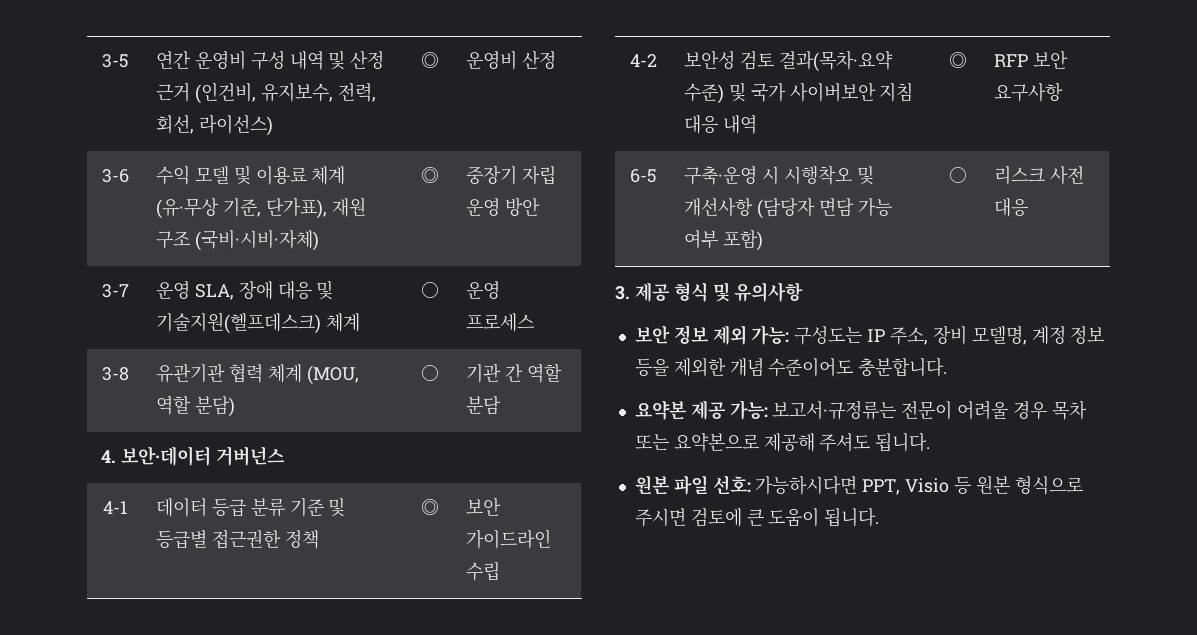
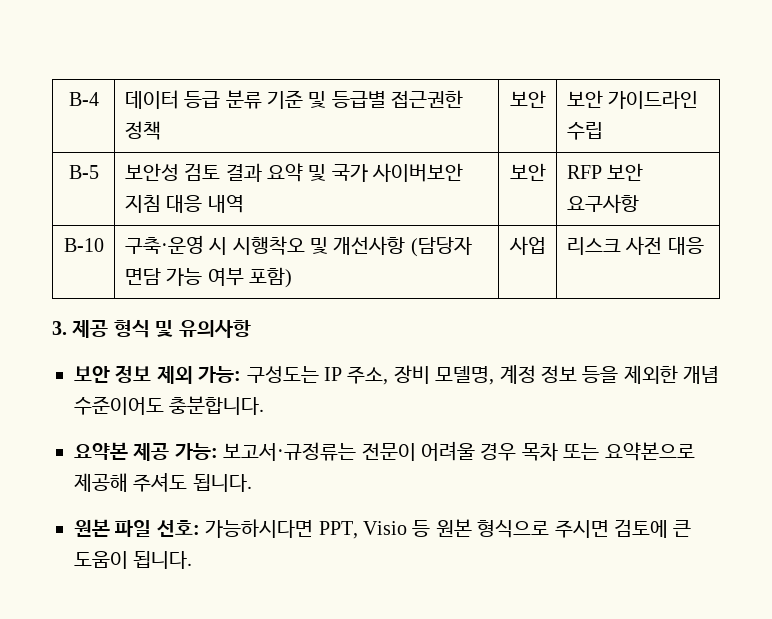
- 3-5 | 연간 운영비 구성 내역 및 산정 근거 (인건비, 유지보수, 전력, 회선, 라이선스) | ◎ | 운영비 산정
- 3-6 | 수익 모델 및 이용료 체계 (유·무상 기준, 단가표), 재원 구조 (국비·시비·자체) | ◎ | 중장기 자립 운영 방안
- 3-7 | 운영 SLA, 장애 대응 및 기술지원(헬프데스크) 체계 | ○ | 운영 프로세스
- 3-8 | 유관기관 협력 체계 (MOU, 역할 분담) | ○ | 기관 간 역할 분담
- 4. 보안·데이터 거버넌스
- 4-1 | 데이터 등급 분류 기준 및 등급별 접근권한 정책 | ◎ | 보안 가이드라인 수립
+ B-4 | 데이터 등급 분류 기준 및 등급별 접근권한 정책 | 보안 | 보안 가이드라인 수립
- 4-2 | 보안성 검토 결과(목차·요약 수준) 및 국가 사이버보안 지침 대응 내역 | ◎ | RFP 보안 요구사항
+ B-5 | 보안성 검토 결과 요약 및 국가 사이버보안 지침 대응 내역 | 보안 | RFP 보안 요구사항
- 6-5 | 구축·운영 시 시행착오 및 개선사항 (담당자 면담 가능 여부 포함) | ○ | 리스크 사전 대응
+ B-10 | 구축·운영 시 시행착오 및 개선사항 (담당자 면담 가능 여부 포함) | 사업 | 리스크 사전 대응

